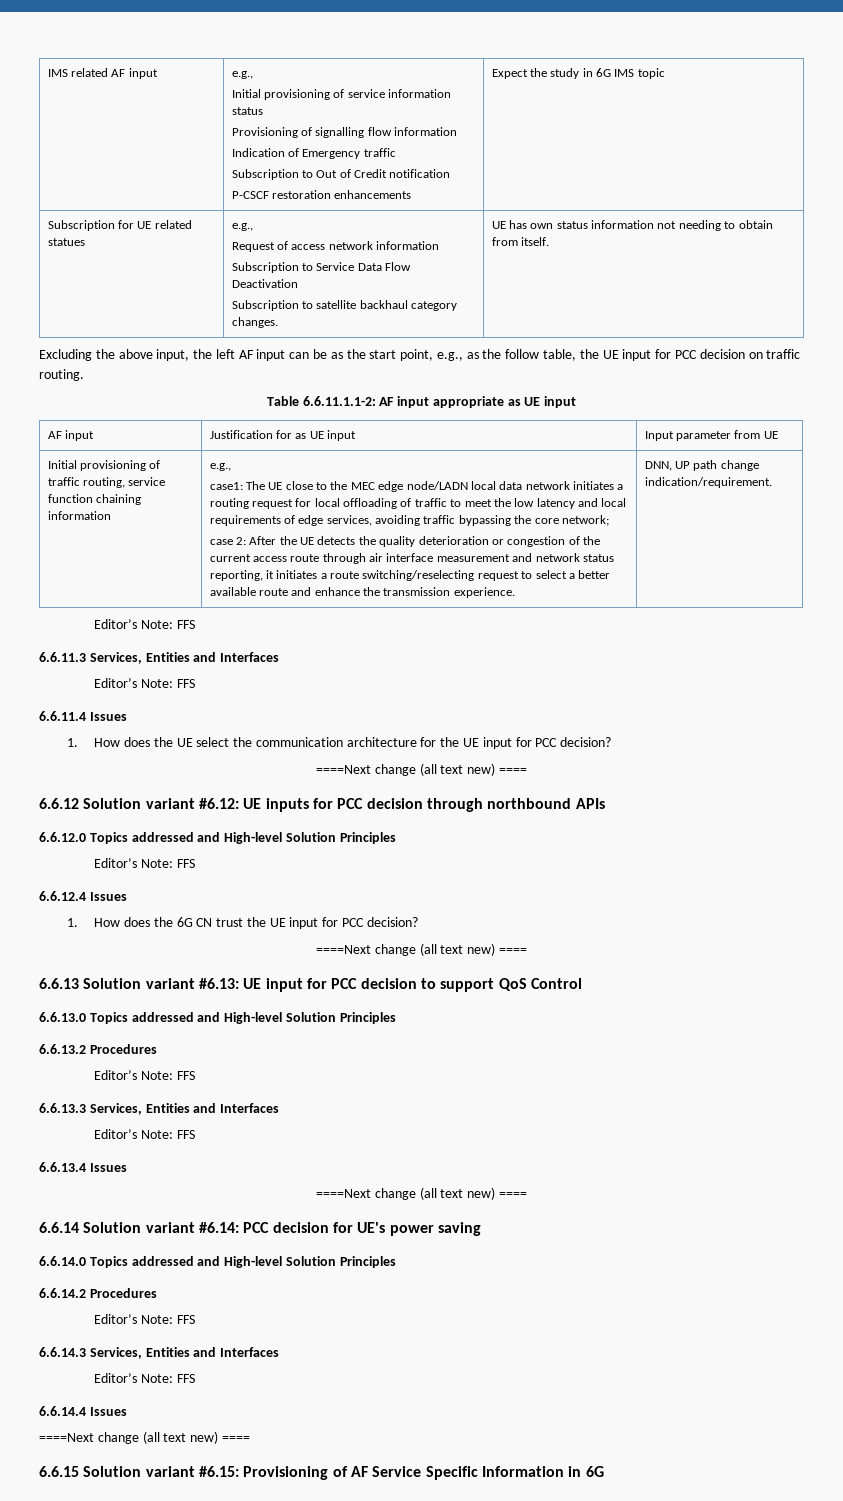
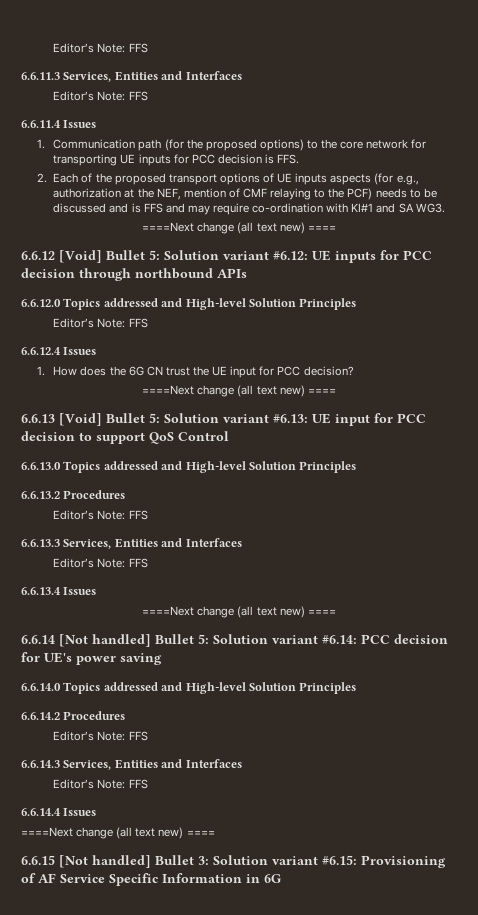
- IMS related AF input | e.g.,
- Initial provisioning of service information status
- Provisioning of signalling flow information
- Indication of Emergency traffic
- Subscription to Out of Credit notification
- P-CSCF restoration enhancements | Expect the study in 6G IMS topic
- Subscription for UE related statues | e.g.,
- Request of access network information
- Subscription to Service Data Flow Deactivation
- Subscription to satellite backhaul category changes. | UE has own status information not needing to obtain from itself.
- Excluding the above input, the left AF input can be as the start point, e.g., as the follow table, the UE input for PCC decision on traffic routing.
- Table 6.6.11.1.1-2: AF input appropriate as UE input
- AF input | Justification for as UE input | Input parameter from UE
- Initial provisioning of traffic routing, service function chaining information | e.g.,
- case1: The UE close to the MEC edge node/LADN local data network initiates a routing request for local offloading of traffic to meet the low latency and local requirements of edge services, avoiding traffic bypassing the core network;
- case 2: After the UE detects the quality deterioration or congestion of the current access route through air interface measurement and network status reporting, it initiates a route switching/reselecting request to select a better available route and enhance the transmission experience. | DNN, UP path change indication/requirement.
- 1. How does the UE select the communication architecture for the UE input for PCC decision?
+ 1. Communication path (for the proposed options) to the core network for transporting UE inputs for PCC decision is FFS.
+ 2. Each of the proposed transport options of UE inputs aspects (for e.g., authorization at the NEF, mention of CMF relaying to the PCF) needs to be discussed and is FFS and may require co-ordination with KI#1 and SA WG3.
- 6.6.12 Solution variant #6.12: UE inputs for PCC decision through northbound APIs
+ 6.6.12 [Void] Bullet 5: Solution variant #6.12: UE inputs for PCC decision through northbound APIs
- 6.6.13 Solution variant #6.13: UE input for PCC decision to support QoS Control
+ 6.6.13 [Void] Bullet 5: Solution variant #6.13: UE input for PCC decision to support QoS Control
- 6.6.14 Solution variant #6.14: PCC decision for UE's power saving
+ 6.6.14 [Not handled] Bullet 5: Solution variant #6.14: PCC decision for UE's power saving
- 6.6.15 Solution variant #6.15: Provisioning of AF Service Specific Information in 6G
+ 6.6.15 [Not handled] Bullet 3: Solution variant #6.15: Provisioning of AF Service Specific Information in 6G

